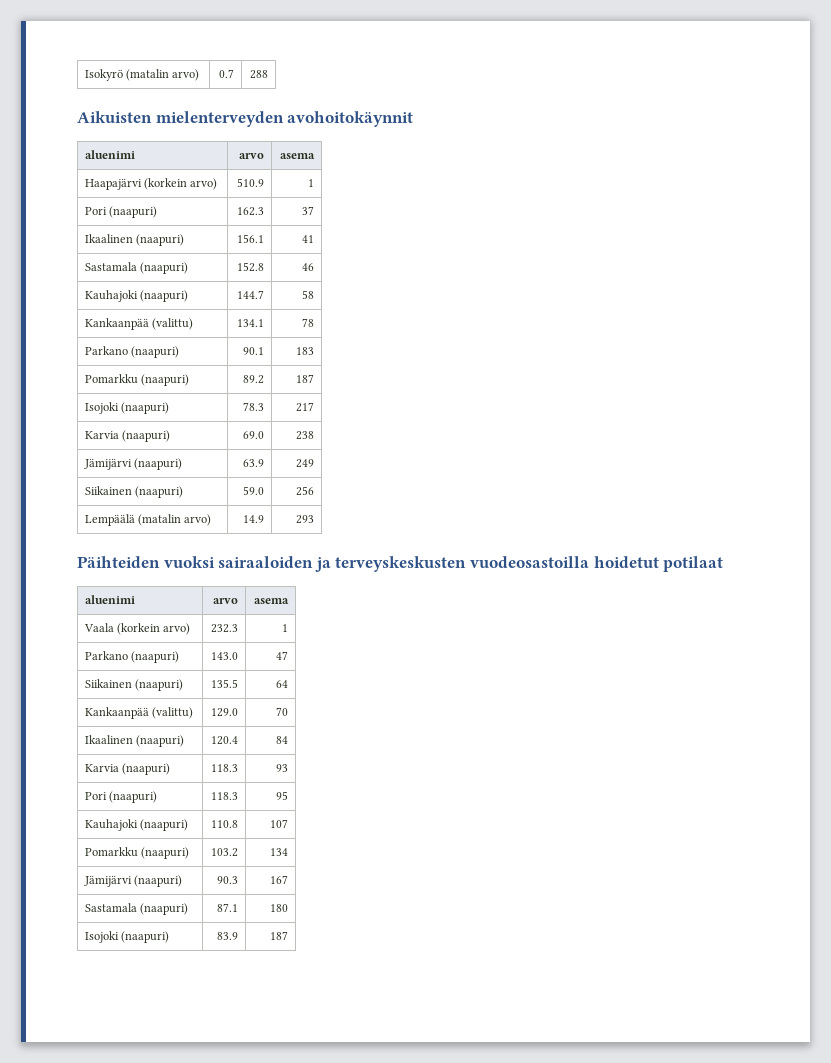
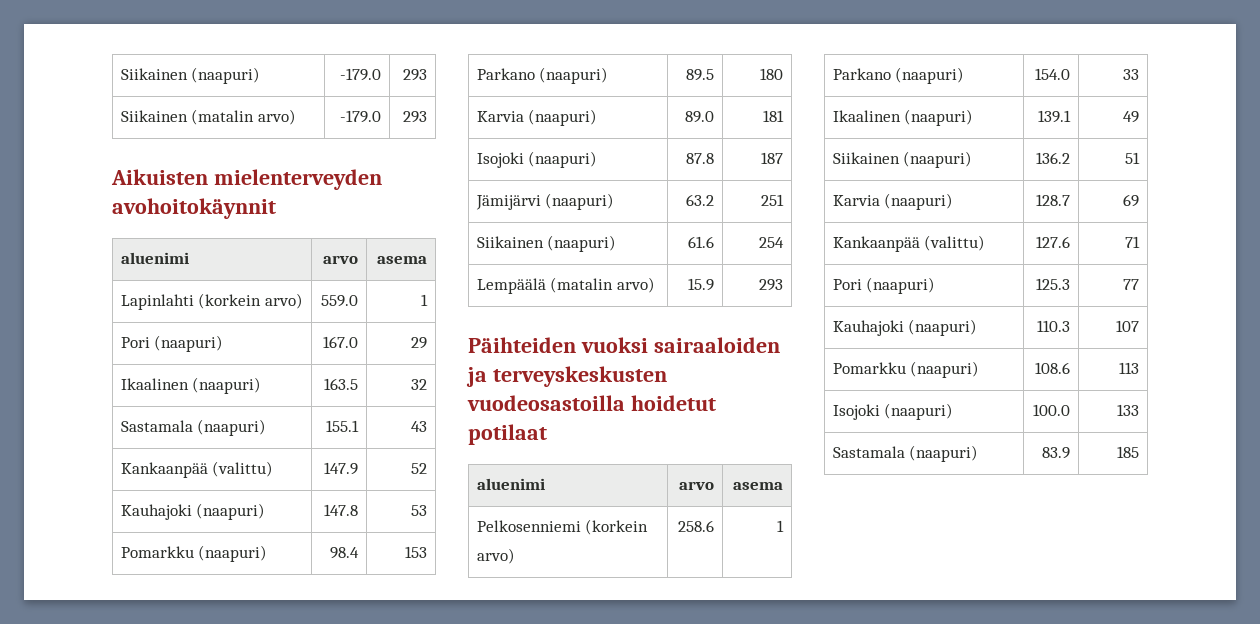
- Isokyrö (matalin arvo) | 0.7 | 288
+ Siikainen (naapuri) | -179.0 | 293
+ Siikainen (matalin arvo) | -179.0 | 293
- Haapajärvi (korkein arvo) | 510.9 | 1
+ Lapinlahti (korkein arvo) | 559.0 | 1
- Pori (naapuri) | 162.3 | 37
- Ikaalinen (naapuri) | 156.1 | 41
- Sastamala (naapuri) | 152.8 | 46
- Kauhajoki (naapuri) | 144.7 | 58
- Kankaanpää (valittu) | 134.1 | 78
- Parkano (naapuri) | 90.1 | 183
- Pomarkku (naapuri) | 89.2 | 187
- Isojoki (naapuri) | 78.3 | 217
- Karvia (naapuri) | 69.0 | 238
- Jämijärvi (naapuri) | 63.9 | 249
- Siikainen (naapuri) | 59.0 | 256
+ Pori (naapuri) | 167.0 | 29
+ Ikaalinen (naapuri) | 163.5 | 32
+ Sastamala (naapuri) | 155.1 | 43
+ Kankaanpää (valittu) | 147.9 | 52
+ Kauhajoki (naapuri) | 147.8 | 53
+ Pomarkku (naapuri) | 98.4 | 153
+ Parkano (naapuri) | 89.5 | 180
+ Karvia (naapuri) | 89.0 | 181
+ Isojoki (naapuri) | 87.8 | 187
+ Jämijärvi (naapuri) | 63.2 | 251
+ Siikainen (naapuri) | 61.6 | 254
- Lempäälä (matalin arvo) | 14.9 | 293
+ Lempäälä (matalin arvo) | 15.9 | 293
- Vaala (korkein arvo) | 232.3 | 1
+ Pelkosenniemi (korkein arvo) | 258.6 | 1
- Parkano (naapuri) | 143.0 | 47
- Siikainen (naapuri) | 135.5 | 64
- Kankaanpää (valittu) | 129.0 | 70
- Ikaalinen (naapuri) | 120.4 | 84
- Karvia (naapuri) | 118.3 | 93
- Pori (naapuri) | 118.3 | 95
- Kauhajoki (naapuri) | 110.8 | 107
+ Parkano (naapuri) | 154.0 | 33
+ Ikaalinen (naapuri) | 139.1 | 49
+ Siikainen (naapuri) | 136.2 | 51
+ Karvia (naapuri) | 128.7 | 69
+ Kankaanpää (valittu) | 127.6 | 71
+ Pori (naapuri) | 125.3 | 77
+ Kauhajoki (naapuri) | 110.3 | 107
- Pomarkku (naapuri) | 103.2 | 134
- Jämijärvi (naapuri) | 90.3 | 167
- Sastamala (naapuri) | 87.1 | 180
- Isojoki (naapuri) | 83.9 | 187
+ Pomarkku (naapuri) | 108.6 | 113
+ Isojoki (naapuri) | 100.0 | 133
+ Sastamala (naapuri) | 83.9 | 185

